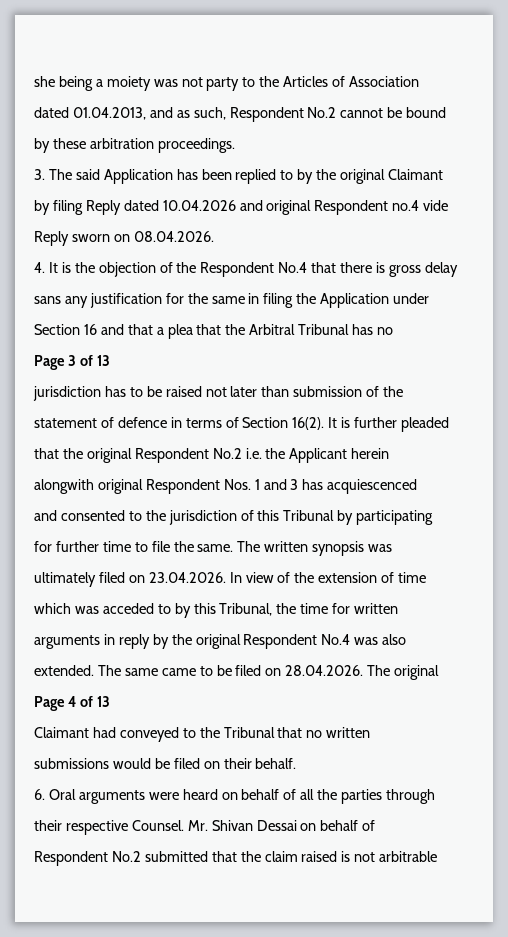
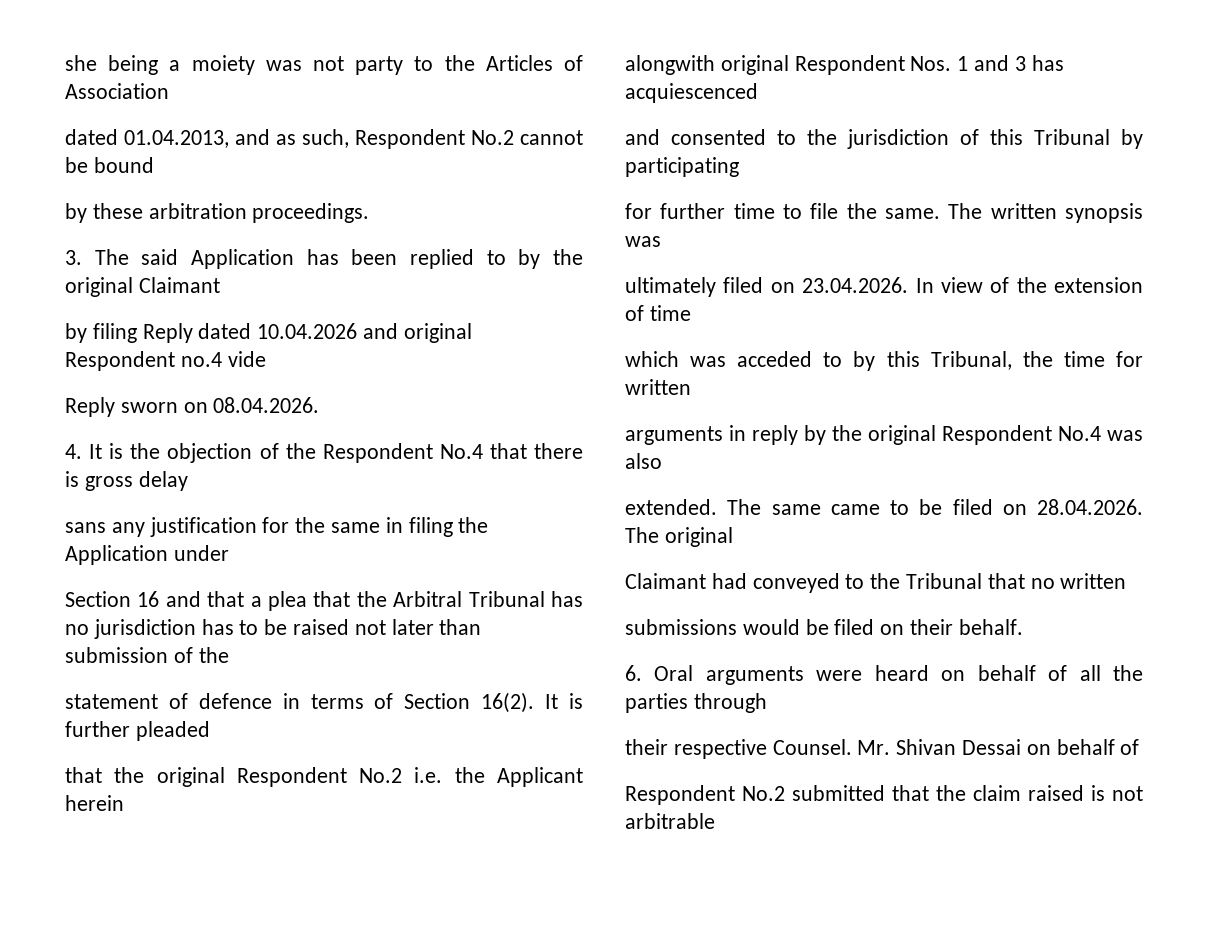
- Section 16 and that a plea that the Arbitral Tribunal has no
- Page 3 of 13
- jurisdiction has to be raised not later than submission of the
+ Section 16 and that a plea that the Arbitral Tribunal has no jurisdiction has to be raised not later than submission of the
- Page 4 of 13

